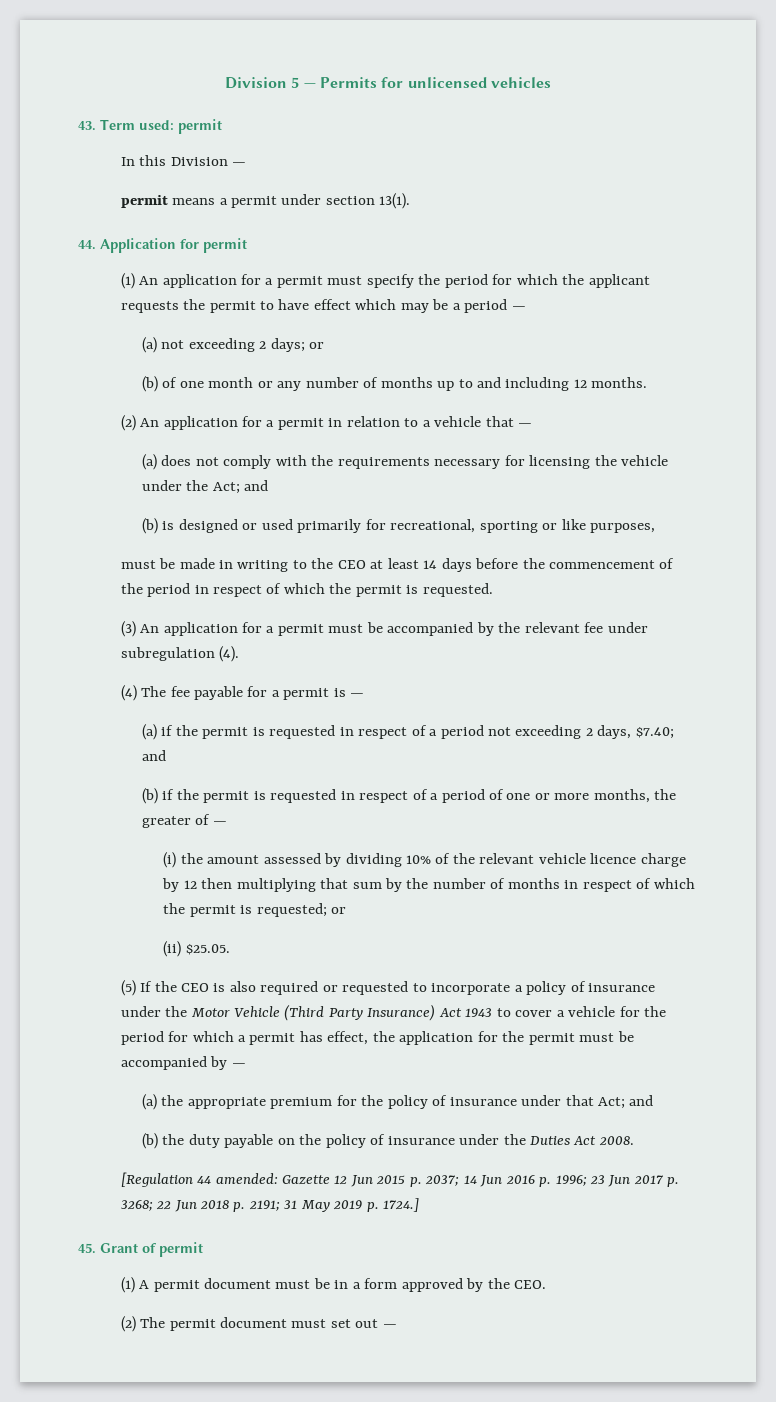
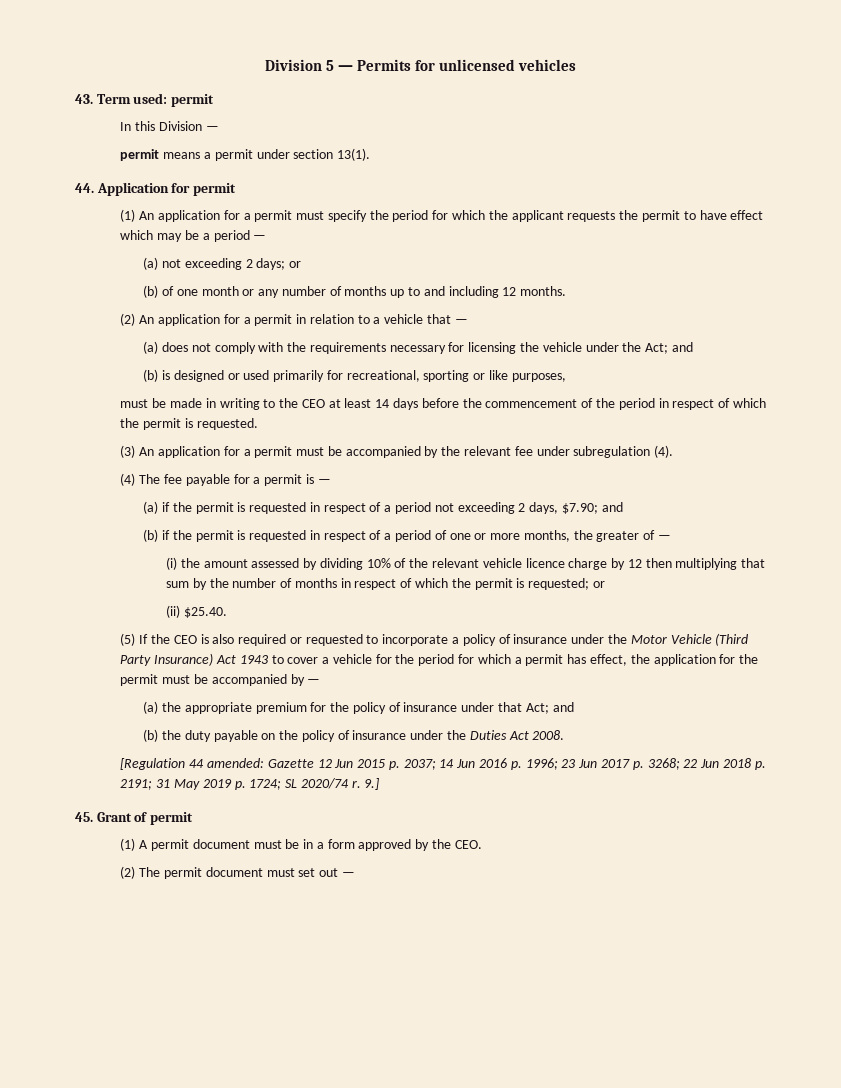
- (a) if the permit is requested in respect of a period not exceeding 2 days, $7.40; and
+ (a) if the permit is requested in respect of a period not exceeding 2 days, $7.90; and
- (ii) $25.05.
+ (ii) $25.40.
- [Regulation 44 amended: Gazette 12 Jun 2015 p. 2037; 14 Jun 2016 p. 1996; 23 Jun 2017 p. 3268; 22 Jun 2018 p. 2191; 31 May 2019 p. 1724.]
+ [Regulation 44 amended: Gazette 12 Jun 2015 p. 2037; 14 Jun 2016 p. 1996; 23 Jun 2017 p. 3268; 22 Jun 2018 p. 2191; 31 May 2019 p. 1724; SL 2020/74 r. 9.]

